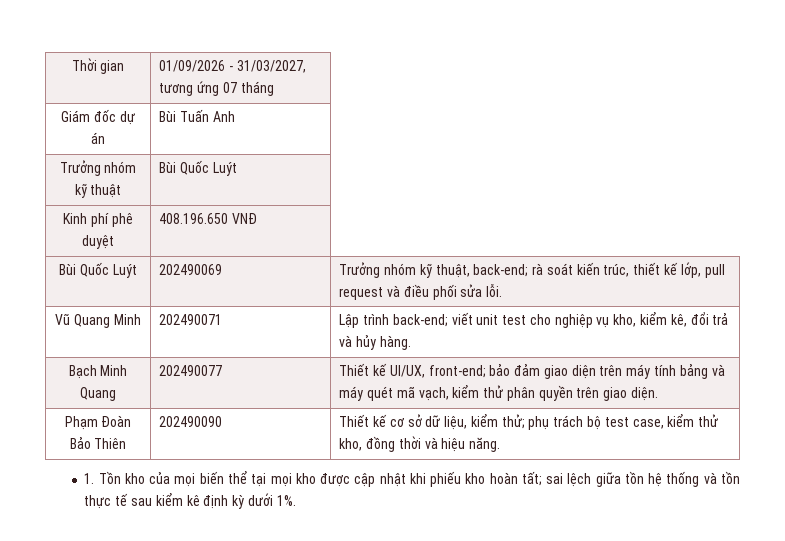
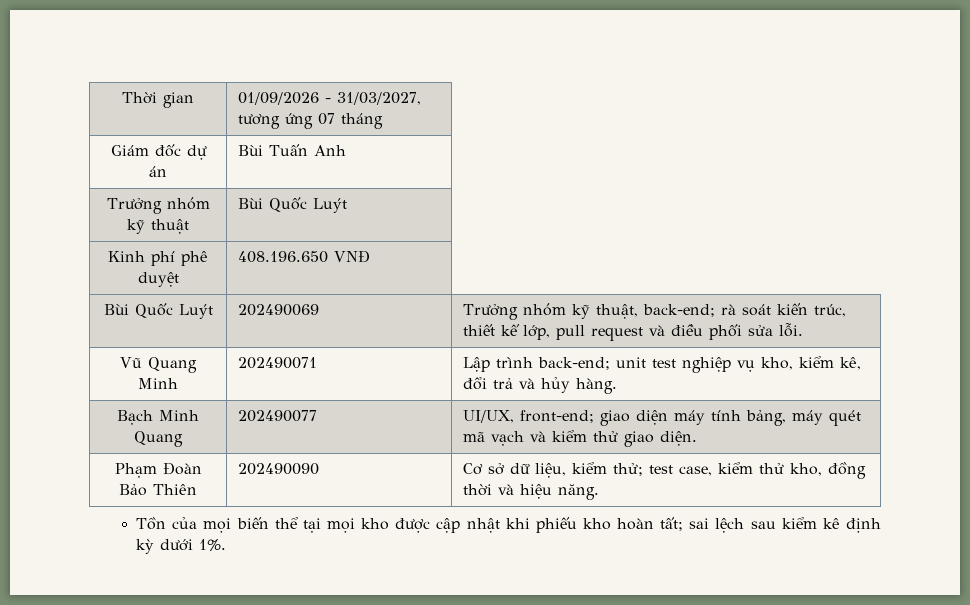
- Vũ Quang Minh | 202490071 | Lập trình back-end; viết unit test cho nghiệp vụ kho, kiểm kê, đổi trả và hủy hàng.
+ Vũ Quang Minh | 202490071 | Lập trình back-end; unit test nghiệp vụ kho, kiểm kê, đổi trả và hủy hàng.
- Bạch Minh Quang | 202490077 | Thiết kế UI/UX, front-end; bảo đảm giao diện trên máy tính bảng và máy quét mã vạch, kiểm thử phân quyền trên giao diện.
+ Bạch Minh Quang | 202490077 | UI/UX, front-end; giao diện máy tính bảng, máy quét mã vạch và kiểm thử giao diện.
- Phạm Đoàn Bảo Thiên | 202490090 | Thiết kế cơ sở dữ liệu, kiểm thử; phụ trách bộ test case, kiểm thử kho, đồng thời và hiệu năng.
+ Phạm Đoàn Bảo Thiên | 202490090 | Cơ sở dữ liệu, kiểm thử; test case, kiểm thử kho, đồng thời và hiệu năng.
- 1. Tồn kho của mọi biến thể tại mọi kho được cập nhật khi phiếu kho hoàn tất; sai lệch giữa tồn hệ thống và tồn thực tế sau kiểm kê định kỳ dưới 1%.
+ Tồn của mọi biến thể tại mọi kho được cập nhật khi phiếu kho hoàn tất; sai lệch sau kiểm kê định kỳ dưới 1%.

